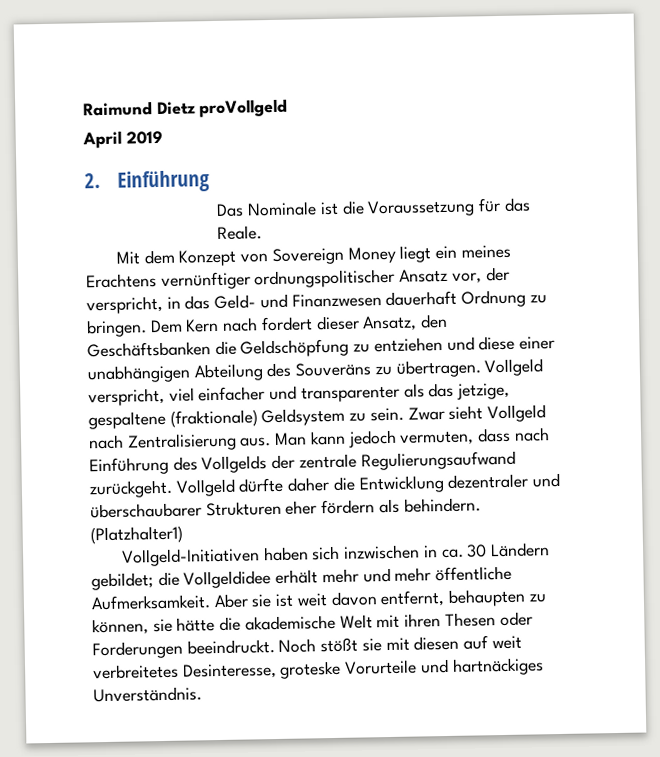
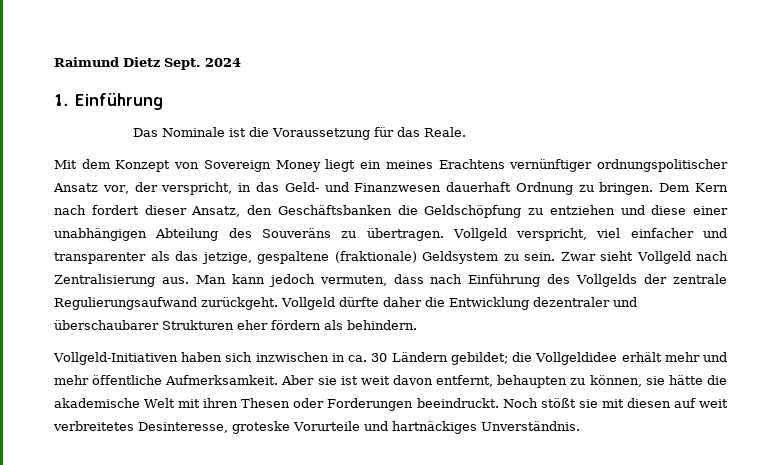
- Raimund Dietz proVollgeld
- April 2019
- 2. Einführung
+ Raimund Dietz Sept. 2024
+ 1. Einführung
- (Platzhalter1)

